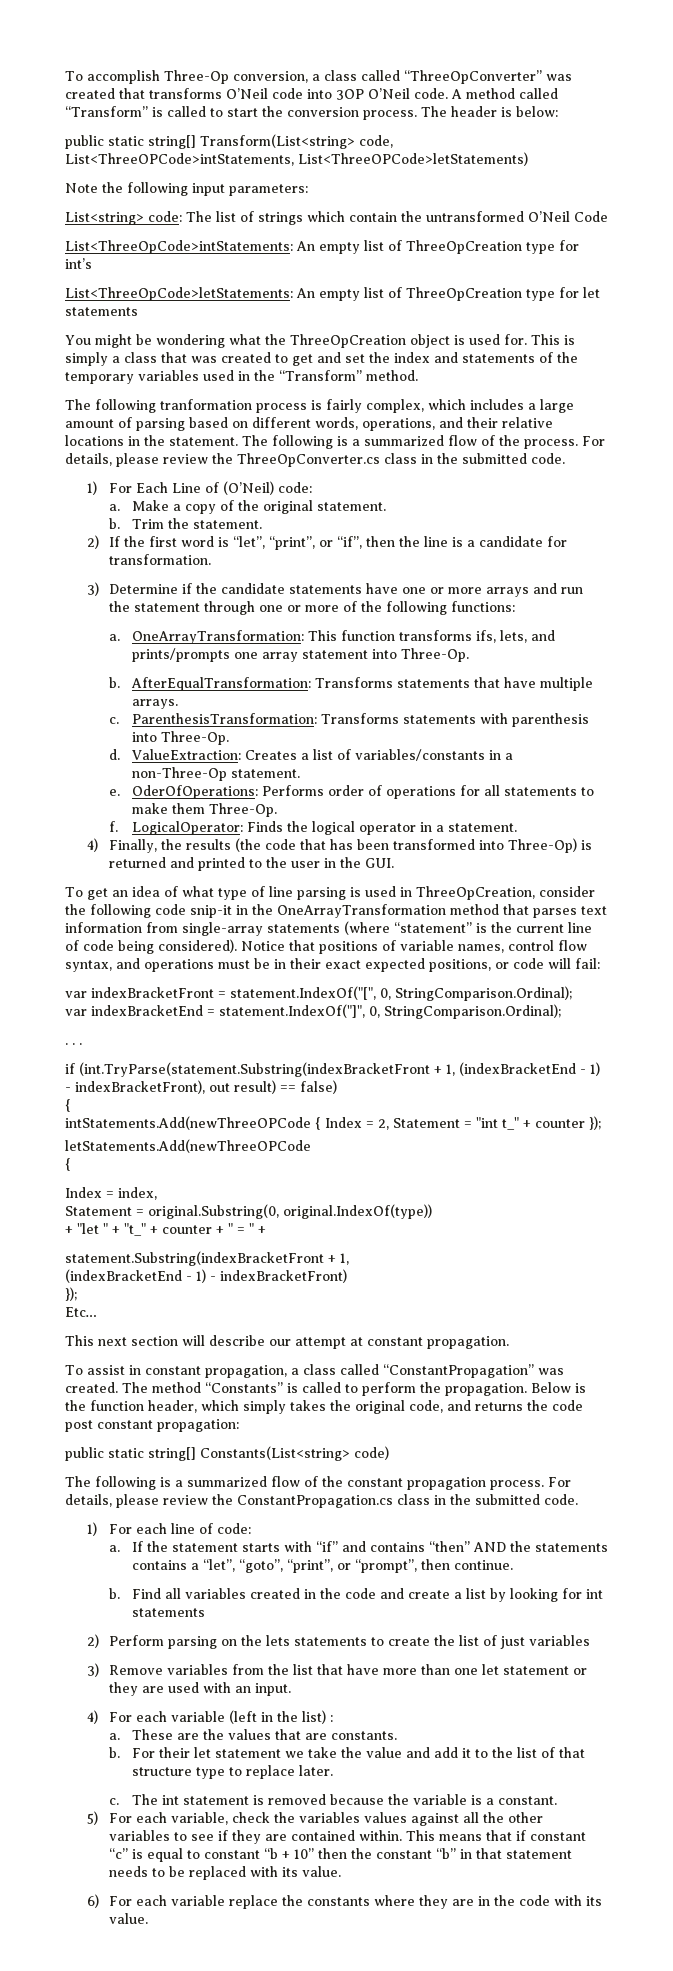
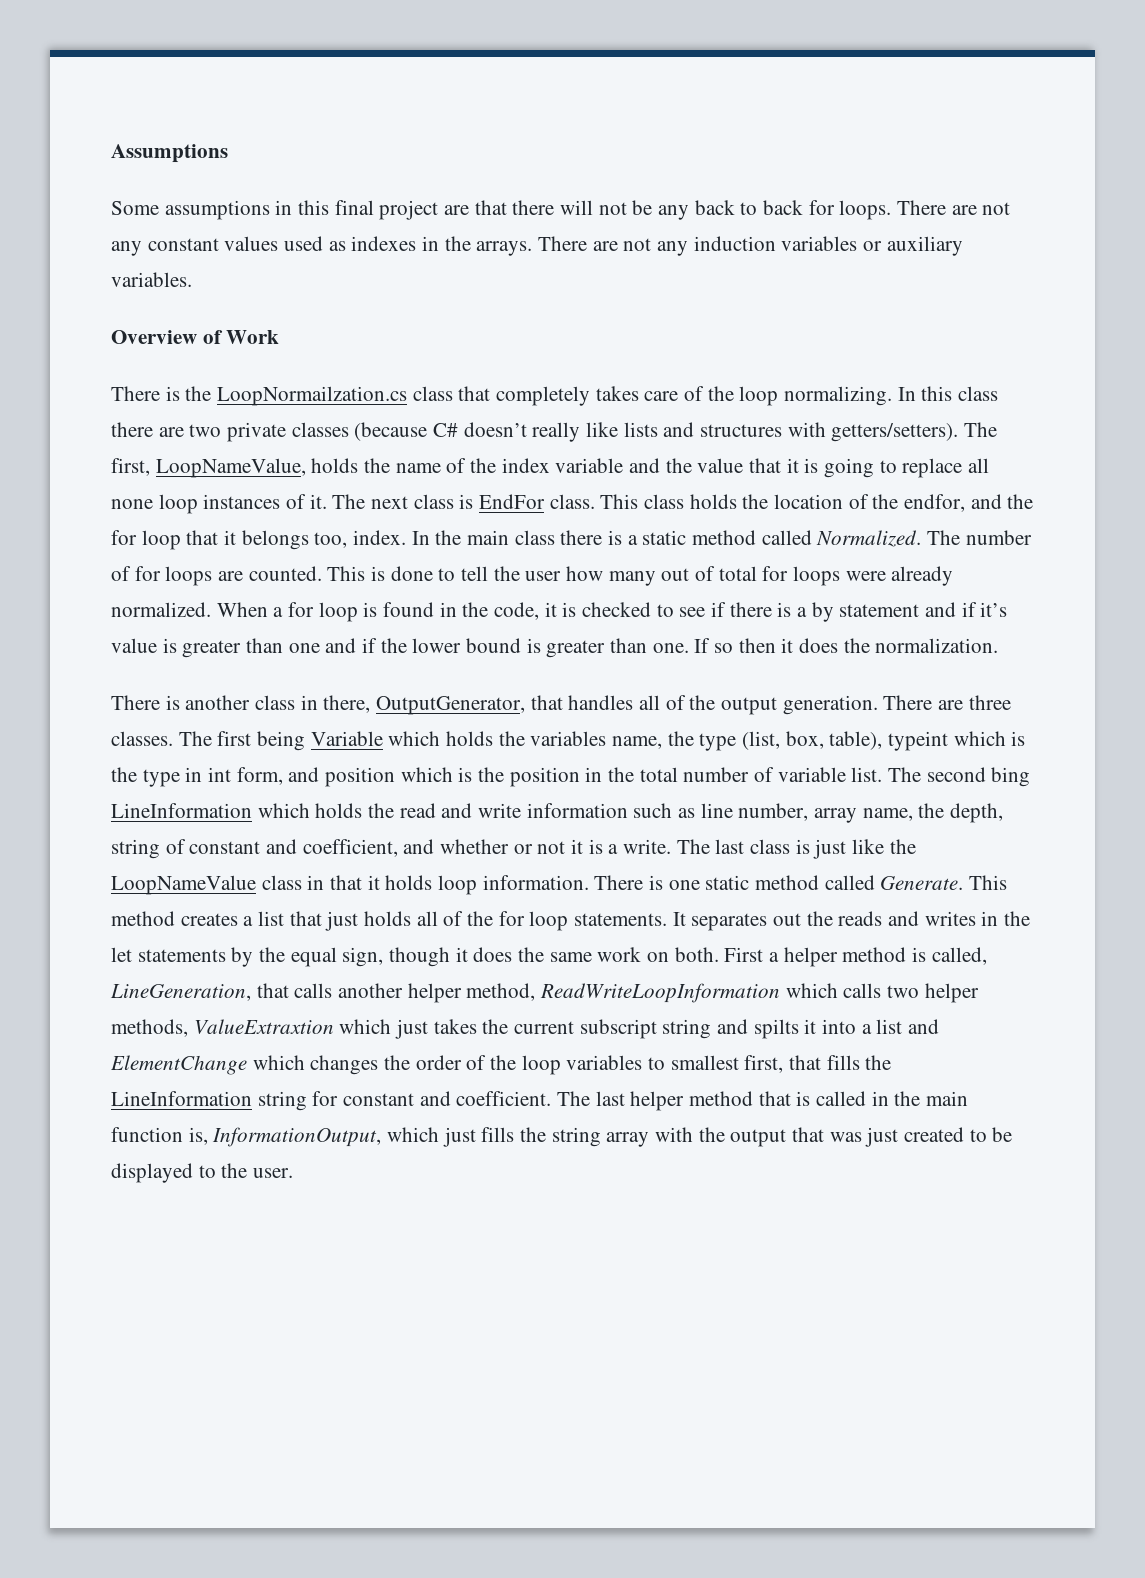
- To accomplish Three-Op conversion, a class called “ThreeOpConverter” was created that transforms O’Neil code into 3OP O’Neil code. A method called “Transform” is called to start the conversion process. The header is below:
- public static string[] Transform(List<string> code, List<ThreeOPCode>intStatements, List<ThreeOPCode>letStatements)
- Note the following input parameters:
- List<string> code: The list of strings which contain the untransformed O’Neil Code
- List<ThreeOpCode>intStatements: An empty list of ThreeOpCreation type for int’s
- List<ThreeOpCode>letStatements: An empty list of ThreeOpCreation type for let statements
- You might be wondering what the ThreeOpCreation object is used for. This is simply a class that was created to get and set the index and statements of the temporary variables used in the “Transform” method.
- The following tranformation process is fairly complex, which includes a large amount of parsing based on different words, operations, and their relative locations in the statement. The following is a summarized flow of the process. For details, please review the ThreeOpConverter.cs class in the submitted code.
- 1) For Each Line of (O’Neil) code:
- a. Make a copy of the original statement.
- b. Trim the statement.
- 2) If the first word is “let”, “print”, or “if”, then the line is a candidate for transformation.
- 3) Determine if the candidate statements have one or more arrays and run the statement through one or more of the following functions:
- a. OneArrayTransformation: This function transforms ifs, lets, and prints/prompts one array statement into Three-Op.
- b. AfterEqualTransformation: Transforms statements that have multiple arrays.
- c. ParenthesisTransformation: Transforms statements with parenthesis into Three-Op.
- d. ValueExtraction: Creates a list of variables/constants in a non-Three-Op statement.
- e. OderOfOperations: Performs order of operations for all statements to make them Three-Op.
- f. LogicalOperator: Finds the logical operator in a statement.
- 4) Finally, the results (the code that has been transformed into Three-Op) is returned and printed to the user in the GUI.
- To get an idea of what type of line parsing is used in ThreeOpCreation, consider the following code snip-it in the OneArrayTransformation method that parses text information from single-array statements (where “statement” is the current line of code being considered). Notice that positions of variable names, control flow syntax, and operations must be in their exact expected positions, or code will fail:
- var indexBracketFront = statement.IndexOf("[", 0, StringComparison.Ordinal);
- var indexBracketEnd = statement.IndexOf("]", 0, StringComparison.Ordinal);
- . . .
- if (int.TryParse(statement.Substring(indexBracketFront + 1, (indexBracketEnd - 1) - indexBracketFront), out result) == false)
- {
- intStatements.Add(newThreeOPCode { Index = 2, Statement = "int t_" + counter });
- letStatements.Add(newThreeOPCode
- {
- Index = index,
- Statement = original.Substring(0, original.IndexOf(type))
- + "let " + "t_" + counter + " = " +
- statement.Substring(indexBracketFront + 1,
- (indexBracketEnd - 1) - indexBracketFront)
- });
- Etc…
- This next section will describe our attempt at constant propagation.
- To assist in constant propagation, a class called “ConstantPropagation” was created. The method “Constants” is called to perform the propagation. Below is the function header, which simply takes the original code, and returns the code post constant propagation:
- public static string[] Constants(List<string> code)
- The following is a summarized flow of the constant propagation process. For details, please review the ConstantPropagation.cs class in the submitted code.
- 1) For each line of code:
- a. If the statement starts with “if” and contains “then” AND the statements contains a “let”, “goto”, “print”, or “prompt”, then continue.
- b. Find all variables created in the code and create a list by looking for int statements
- 2) Perform parsing on the lets statements to create the list of just variables
- 3) Remove variables from the list that have more than one let statement or they are used with an input.
- 4) For each variable (left in the list) :
- a. These are the values that are constants.
- b. For their let statement we take the value and add it to the list of that structure type to replace later.
- c. The int statement is removed because the variable is a constant.
- 5) For each variable, check the variables values against all the other variables to see if they are contained within. This means that if constant “c” is equal to constant “b + 10” then the constant “b” in that statement needs to be replaced with its value.
- 6) For each variable replace the constants where they are in the code with its value.
+ Assumptions
+ Some assumptions in this final project are that there will not be any back to back for loops. There are not any constant values used as indexes in the arrays. There are not any induction variables or auxiliary variables.
+ Overview of Work
+ There is the LoopNormailzation.cs class that completely takes care of the loop normalizing. In this class there are two private classes (because C# doesn’t really like lists and structures with getters/setters). The first, LoopNameValue, holds the name of the index variable and the value that it is going to replace all none loop instances of it. The next class is EndFor class. This class holds the location of the endfor, and the for loop that it belongs too, index. In the main class there is a static method called Normalized. The number of for loops are counted. This is done to tell the user how many out of total for loops were already normalized. When a for loop is found in the code, it is checked to see if there is a by statement and if it’s value is greater than one and if the lower bound is greater than one. If so then it does the normalization.
+ There is another class in there, OutputGenerator, that handles all of the output generation. There are three classes. The first being Variable which holds the variables name, the type (list, box, table), typeint which is the type in int form, and position which is the position in the total number of variable list. The second bing LineInformation which holds the read and write information such as line number, array name, the depth, string of constant and coefficient, and whether or not it is a write. The last class is just like the LoopNameValue class in that it holds loop information. There is one static method called Generate. This method creates a list that just holds all of the for loop statements. It separates out the reads and writes in the let statements by the equal sign, though it does the same work on both. First a helper method is called, LineGeneration, that calls another helper method, ReadWriteLoopInformation which calls two helper methods, ValueExtraxtion which just takes the current subscript string and spilts it into a list and ElementChange which changes the order of the loop variables to smallest first, that fills the LineInformation string for constant and coefficient. The last helper method that is called in the main function is, InformationOutput, which just fills the string array with the output that was just created to be displayed to the user.

